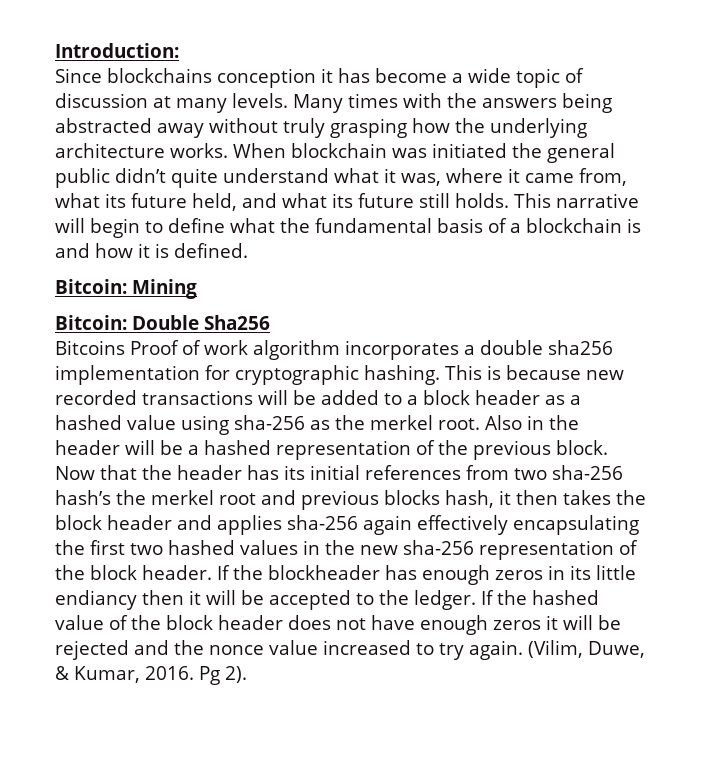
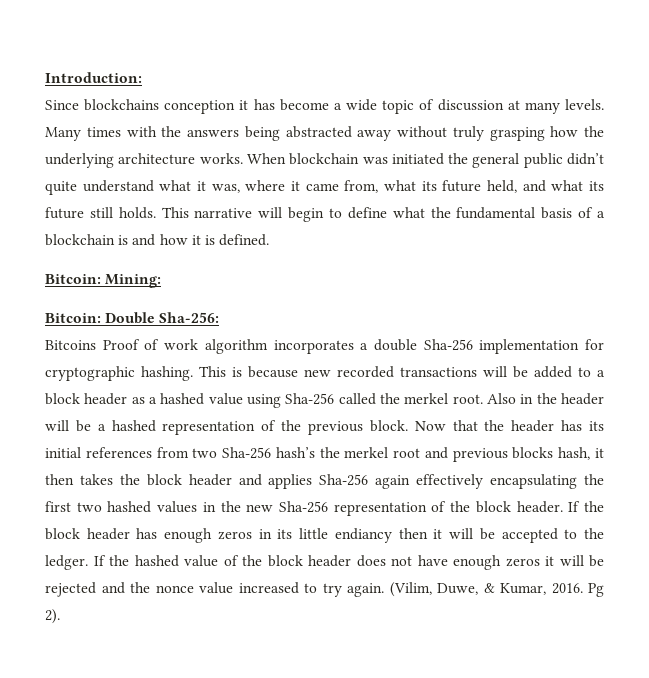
- Bitcoin: Mining
+ Bitcoin: Mining:
- Bitcoin: Double Sha256
+ Bitcoin: Double Sha-256:
- Bitcoins Proof of work algorithm incorporates a double sha256 implementation for cryptographic hashing.
+ Bitcoins Proof of work algorithm incorporates a double Sha-256 implementation for cryptographic hashing.
- This is because new recorded transactions will be added to a block header as a hashed value using sha-256 as the merkel root.
+ This is because new recorded transactions will be added to a block header as a hashed value using Sha-256 called the merkel root.
- Now that the header has its initial references from two sha-256 hash’s the merkel root and previous blocks hash, it then takes the block header and applies sha-256 again effectively encapsulating the first two hashed values in the new sha-256 representation of the block header.
+ Now that the header has its initial references from two Sha-256 hash’s the merkel root and previous blocks hash, it then takes the block header and applies Sha-256 again effectively encapsulating the first two hashed values in the new Sha-256 representation of the block header.
- If the blockheader has enough zeros in its little endiancy then it will be accepted to the ledger.
+ If the block header has enough zeros in its little endiancy then it will be accepted to the ledger.

